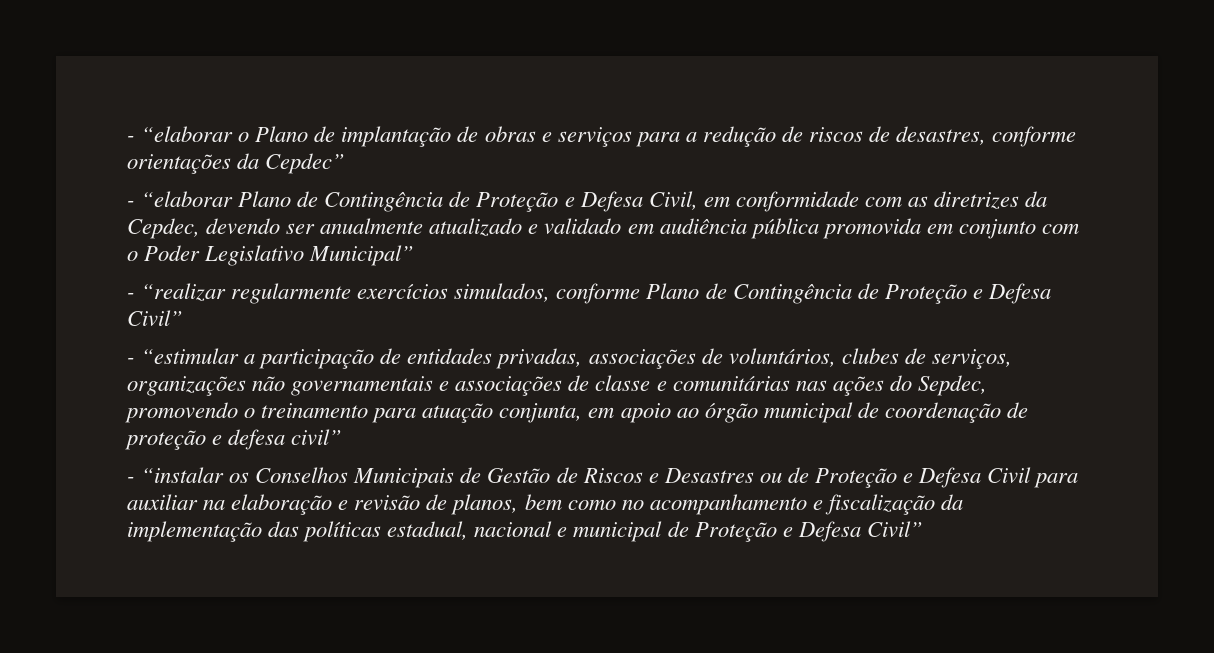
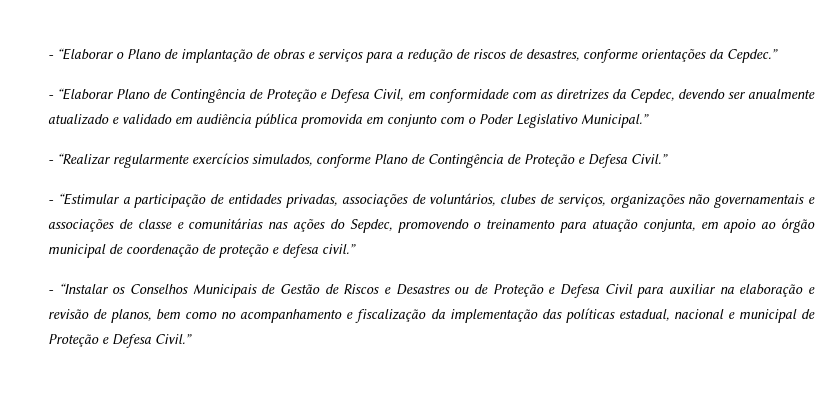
- - “elaborar o Plano de implantação de obras e serviços para a redução de riscos de desastres, conforme orientações da Cepdec”
- - “elaborar Plano de Contingência de Proteção e Defesa Civil, em conformidade com as diretrizes da Cepdec, devendo ser anualmente atualizado e validado em audiência pública promovida em conjunto com o Poder Legislativo Municipal”
- - “realizar regularmente exercícios simulados, conforme Plano de Contingência de Proteção e Defesa Civil”
- - “estimular a participação de entidades privadas, associações de voluntários, clubes de serviços, organizações não governamentais e associações de classe e comunitárias nas ações do Sepdec, promovendo o treinamento para atuação conjunta, em apoio ao órgão municipal de coordenação de proteção e defesa civil”
- - “instalar os Conselhos Municipais de Gestão de Riscos e Desastres ou de Proteção e Defesa Civil para auxiliar na elaboração e revisão de planos, bem como no acompanhamento e fiscalização da implementação das políticas estadual, nacional e municipal de Proteção e Defesa Civil”
+ - “Elaborar o Plano de implantação de obras e serviços para a redução de riscos de desastres, conforme orientações da Cepdec.”
+ - “Elaborar Plano de Contingência de Proteção e Defesa Civil, em conformidade com as diretrizes da Cepdec, devendo ser anualmente atualizado e validado em audiência pública promovida em conjunto com o Poder Legislativo Municipal.”
+ - “Realizar regularmente exercícios simulados, conforme Plano de Contingência de Proteção e Defesa Civil.”
+ - “Estimular a participação de entidades privadas, associações de voluntários, clubes de serviços, organizações não governamentais e associações de classe e comunitárias nas ações do Sepdec, promovendo o treinamento para atuação conjunta, em apoio ao órgão municipal de coordenação de proteção e defesa civil.”
+ - “Instalar os Conselhos Municipais de Gestão de Riscos e Desastres ou de Proteção e Defesa Civil para auxiliar na elaboração e revisão de planos, bem como no acompanhamento e fiscalização da implementação das políticas estadual, nacional e municipal de Proteção e Defesa Civil.”

